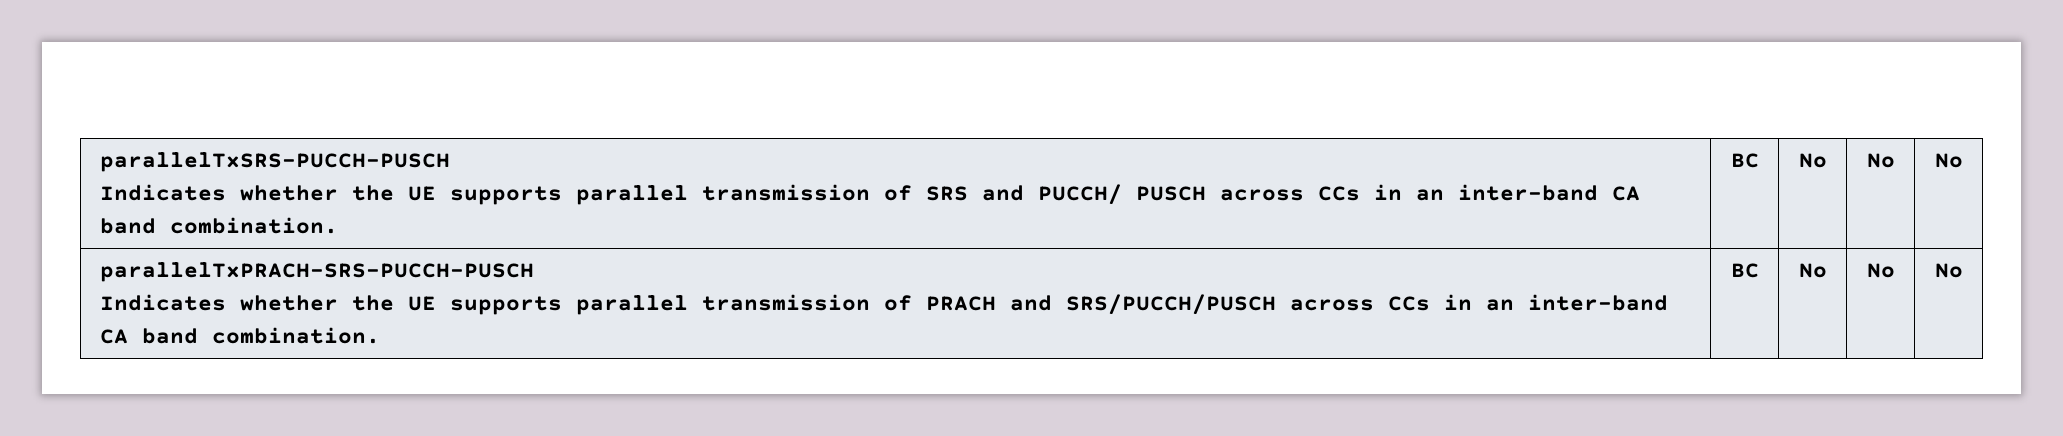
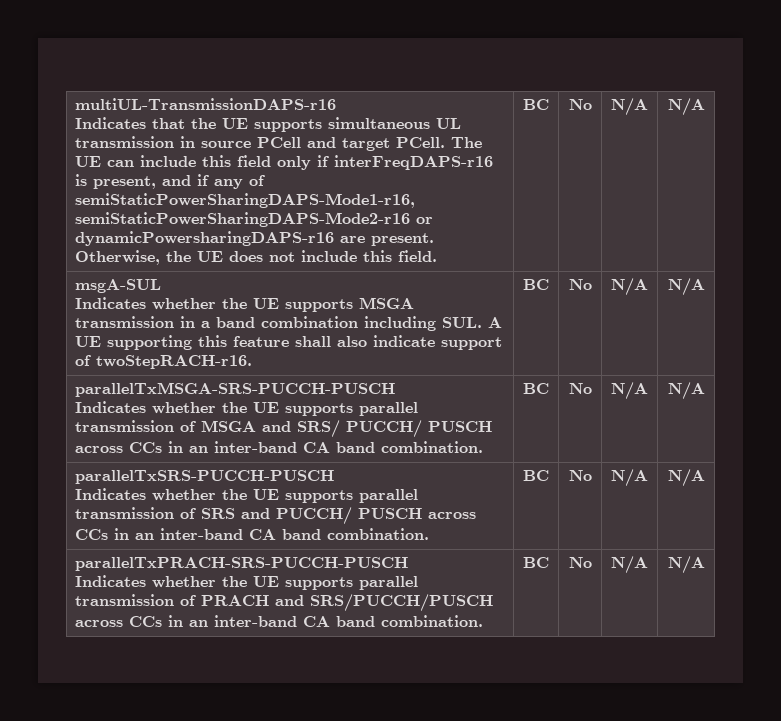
+ multiUL-TransmissionDAPS-r16
+ Indicates that the UE supports simultaneous UL transmission in source PCell and target PCell. The UE can include this field only if interFreqDAPS-r16 is present, and if any of semiStaticPowerSharingDAPS-Mode1-r16, semiStaticPowerSharingDAPS-Mode2-r16 or dynamicPowersharingDAPS-r16 are present. Otherwise, the UE does not include this field. | BC | No | N/A | N/A
+ msgA-SUL
+ Indicates whether the UE supports MSGA transmission in a band combination including SUL. A UE supporting this feature shall also indicate support of twoStepRACH-r16. | BC | No | N/A | N/A
+ parallelTxMSGA-SRS-PUCCH-PUSCH
+ Indicates whether the UE supports parallel transmission of MSGA and SRS/ PUCCH/ PUSCH across CCs in an inter-band CA band combination. | BC | No | N/A | N/A
  parallelTxSRS-PUCCH-PUSCH
- Indicates whether the UE supports parallel transmission of SRS and PUCCH/ PUSCH across CCs in an inter-band CA band combination. | BC | No | No | No
+ Indicates whether the UE supports parallel transmission of SRS and PUCCH/ PUSCH across CCs in an inter-band CA band combination. | BC | No | N/A | N/A
  parallelTxPRACH-SRS-PUCCH-PUSCH
- Indicates whether the UE supports parallel transmission of PRACH and SRS/PUCCH/PUSCH across CCs in an inter-band CA band combination. | BC | No | No | No
+ Indicates whether the UE supports parallel transmission of PRACH and SRS/PUCCH/PUSCH across CCs in an inter-band CA band combination. | BC | No | N/A | N/A

